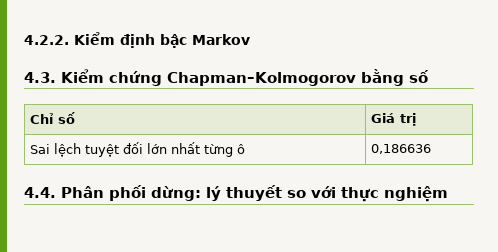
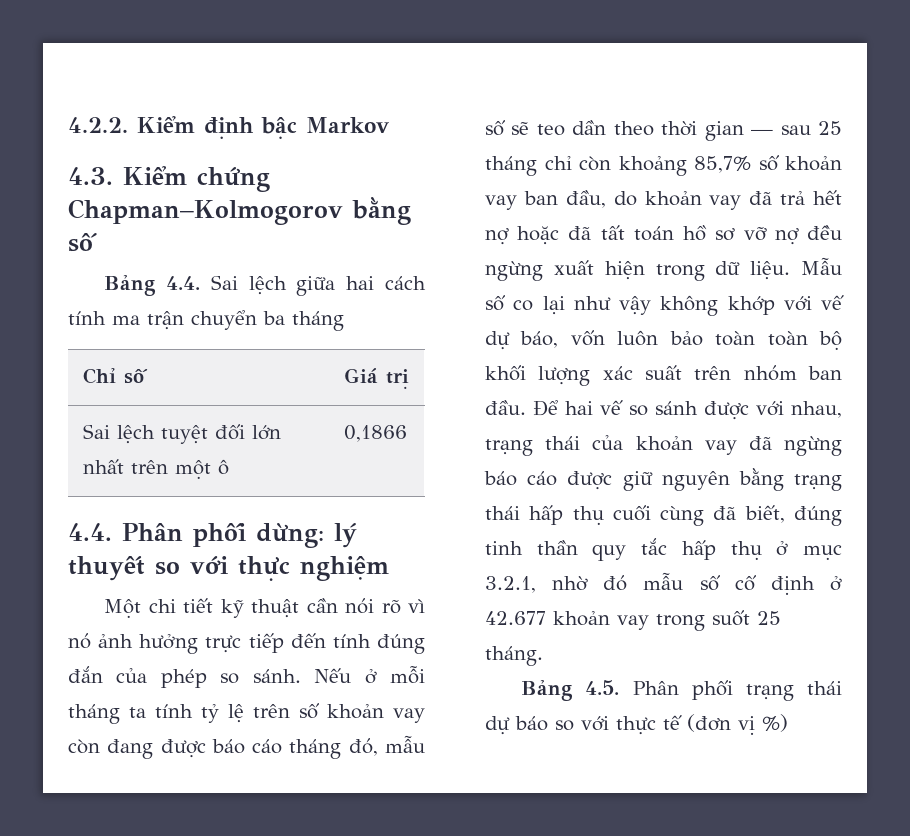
+ Bảng 4.4. Sai lệch giữa hai cách tính ma trận chuyển ba tháng
- Sai lệch tuyệt đối lớn nhất từng ô | 0,186636
+ Sai lệch tuyệt đối lớn nhất trên một ô | 0,1866
+ Một chi tiết kỹ thuật cần nói rõ vì nó ảnh hưởng trực tiếp đến tính đúng đắn của phép so sánh. Nếu ở mỗi tháng ta tính tỷ lệ trên số khoản vay còn đang được báo cáo tháng đó, mẫu số sẽ teo dần theo thời gian — sau 25 tháng chỉ còn khoảng 85,7% số khoản vay ban đầu, do khoản vay đã trả hết nợ hoặc đã tất toán hồ sơ vỡ nợ đều ngừng xuất hiện trong dữ liệu. Mẫu số co lại như vậy không khớp với vế dự báo, vốn luôn bảo toàn toàn bộ khối lượng xác suất trên nhóm ban đầu. Để hai vế so sánh được với nhau, trạng thái của khoản vay đã ngừng báo cáo được giữ nguyên bằng trạng thái hấp thụ cuối cùng đã biết, đúng tinh thần quy tắc hấp thụ ở mục 3.2.1, nhờ đó mẫu số cố định ở 42.677 khoản vay trong suốt 25 tháng.
+ Bảng 4.5. Phân phối trạng thái dự báo so với thực tế (đơn vị %)

